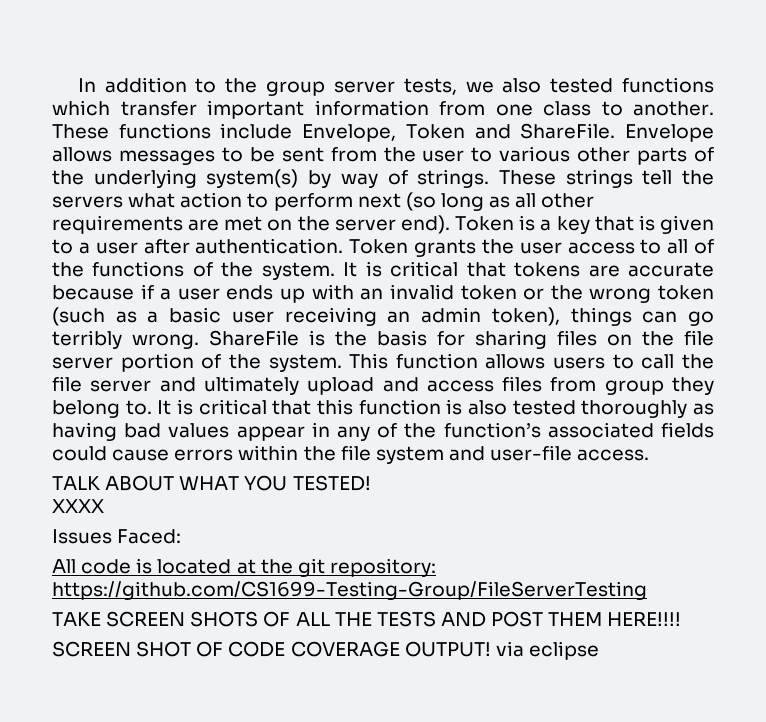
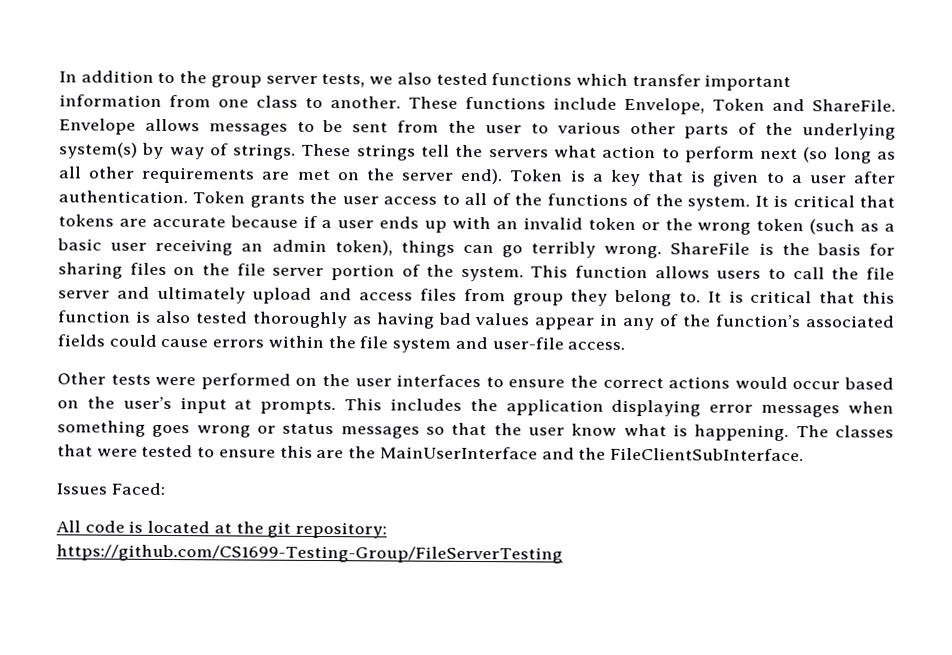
- TALK ABOUT WHAT YOU TESTED!
- XXXX
+ Other tests were performed on the user interfaces to ensure the correct actions would occur based on the user’s input at prompts. This includes the application displaying error messages when something goes wrong or status messages so that the user know what is happening. The classes that were tested to ensure this are the MainUserInterface and the FileClientSubInterface.
- TAKE SCREEN SHOTS OF ALL THE TESTS AND POST THEM HERE!!!!
- SCREEN SHOT OF CODE COVERAGE OUTPUT! via eclipse

